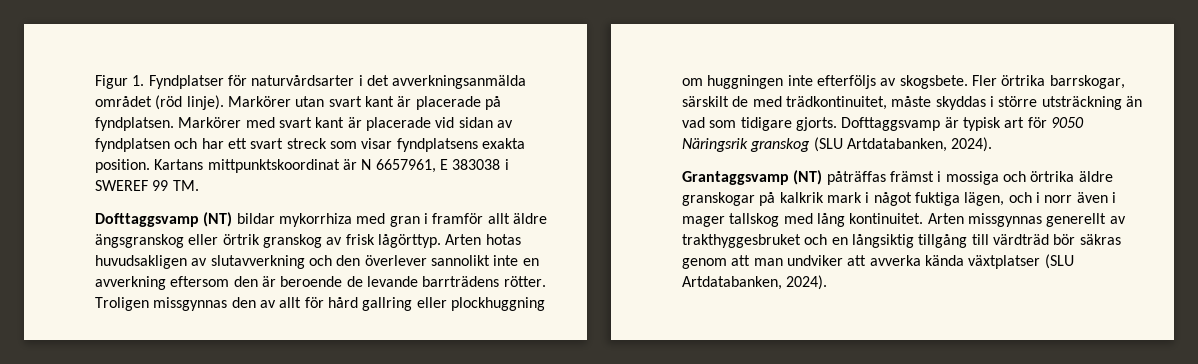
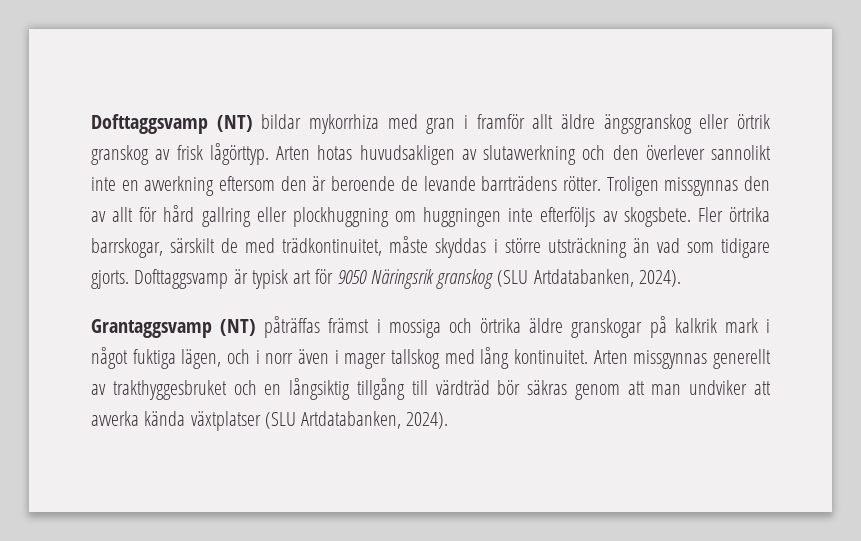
- Figur 1. Fyndplatser för naturvårdsarter i det avverkningsanmälda området (röd linje). Markörer utan svart kant är placerade på fyndplatsen. Markörer med svart kant är placerade vid sidan av fyndplatsen och har ett svart streck som visar fyndplatsens exakta position. Kartans mittpunktskoordinat är N 6657961, E 383038 i SWEREF 99 TM.

